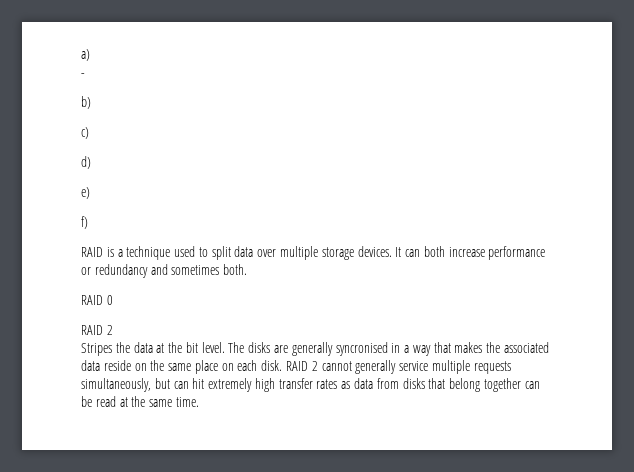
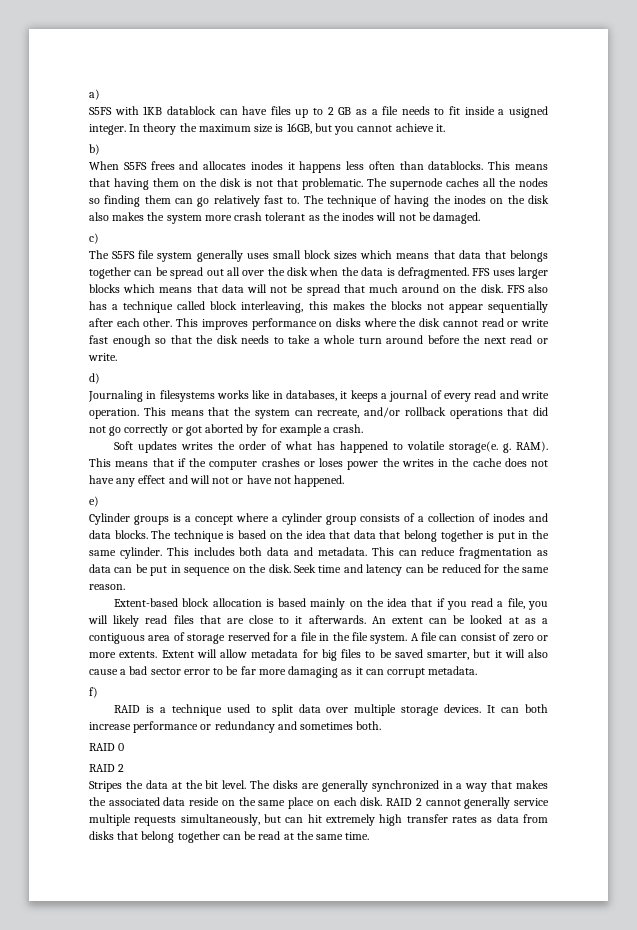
- -
+ S5FS with 1KB datablock can have files up to 2 GB as a file needs to fit inside a usigned integer. In theory the maximum size is 16GB, but you cannot achieve it.
  b)
+ When S5FS frees and allocates inodes it happens less often than datablocks. This means that having them on the disk is not that problematic. The supernode caches all the nodes so finding them can go relatively fast to. The technique of having the inodes on the disk also makes the system more crash tolerant as the inodes will not be damaged.
  c)
+ The S5FS file system generally uses small block sizes which means that data that belongs together can be spread out all over the disk when the data is defragmented. FFS uses larger blocks which means that data will not be spread that much around on the disk. FFS also has a technique called block interleaving, this makes the blocks not appear sequentially after each other. This improves performance on disks where the disk cannot read or write fast enough so that the disk needs to take a whole turn around before the next read or write.
  d)
+ Journaling in filesystems works like in databases, it keeps a journal of every read and write operation. This means that the system can recreate, and/or rollback operations that did not go correctly or got aborted by for example a crash.
+ Soft updates writes the order of what has happened to volatile storage(e. g. RAM). This means that if the computer crashes or loses power the writes in the cache does not have any effect and will not or have not happened.
  e)
+ Cylinder groups is a concept where a cylinder group consists of a collection of inodes and data blocks. The technique is based on the idea that data that belong together is put in the same cylinder. This includes both data and metadata. This can reduce fragmentation as data can be put in sequence on the disk. Seek time and latency can be reduced for the same reason.
+ Extent-based block allocation is based mainly on the idea that if you read a file, you will likely read files that are close to it afterwards. An extent can be looked at as a contiguous area of storage reserved for a file in the file system. A file can consist of zero or more extents. Extent will allow metadata for big files to be saved smarter, but it will also cause a bad sector error to be far more damaging as it can corrupt metadata.
- The disks are generally syncronised in a way that makes the associated data reside on the same place on each disk.
+ The disks are generally synchronized in a way that makes the associated data reside on the same place on each disk.

